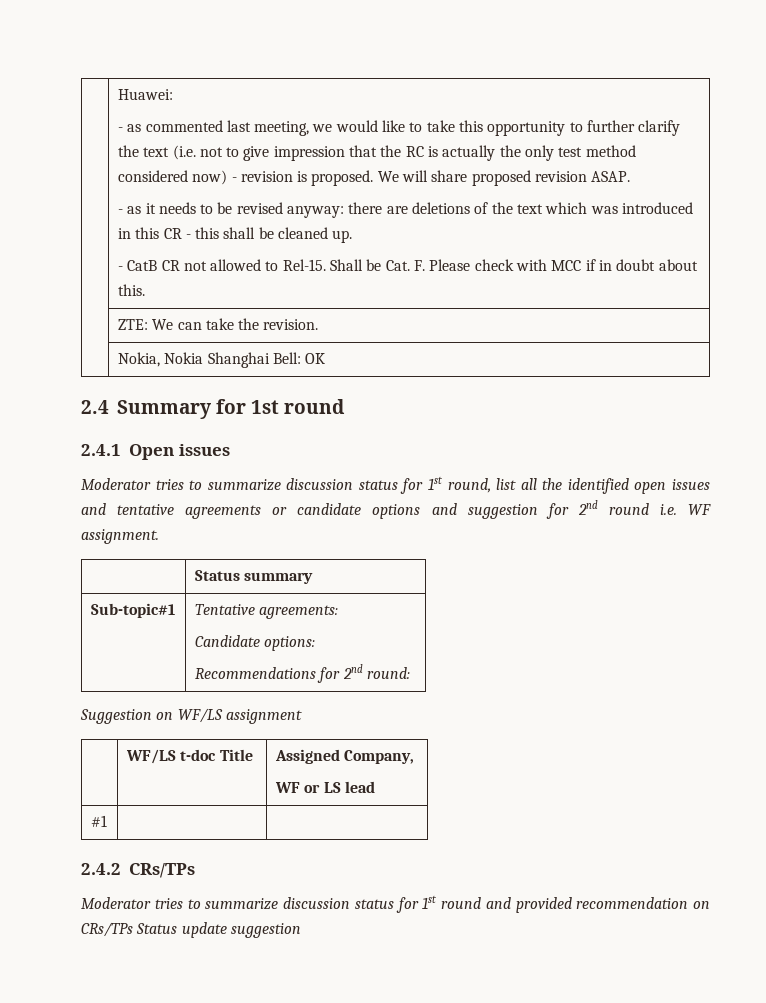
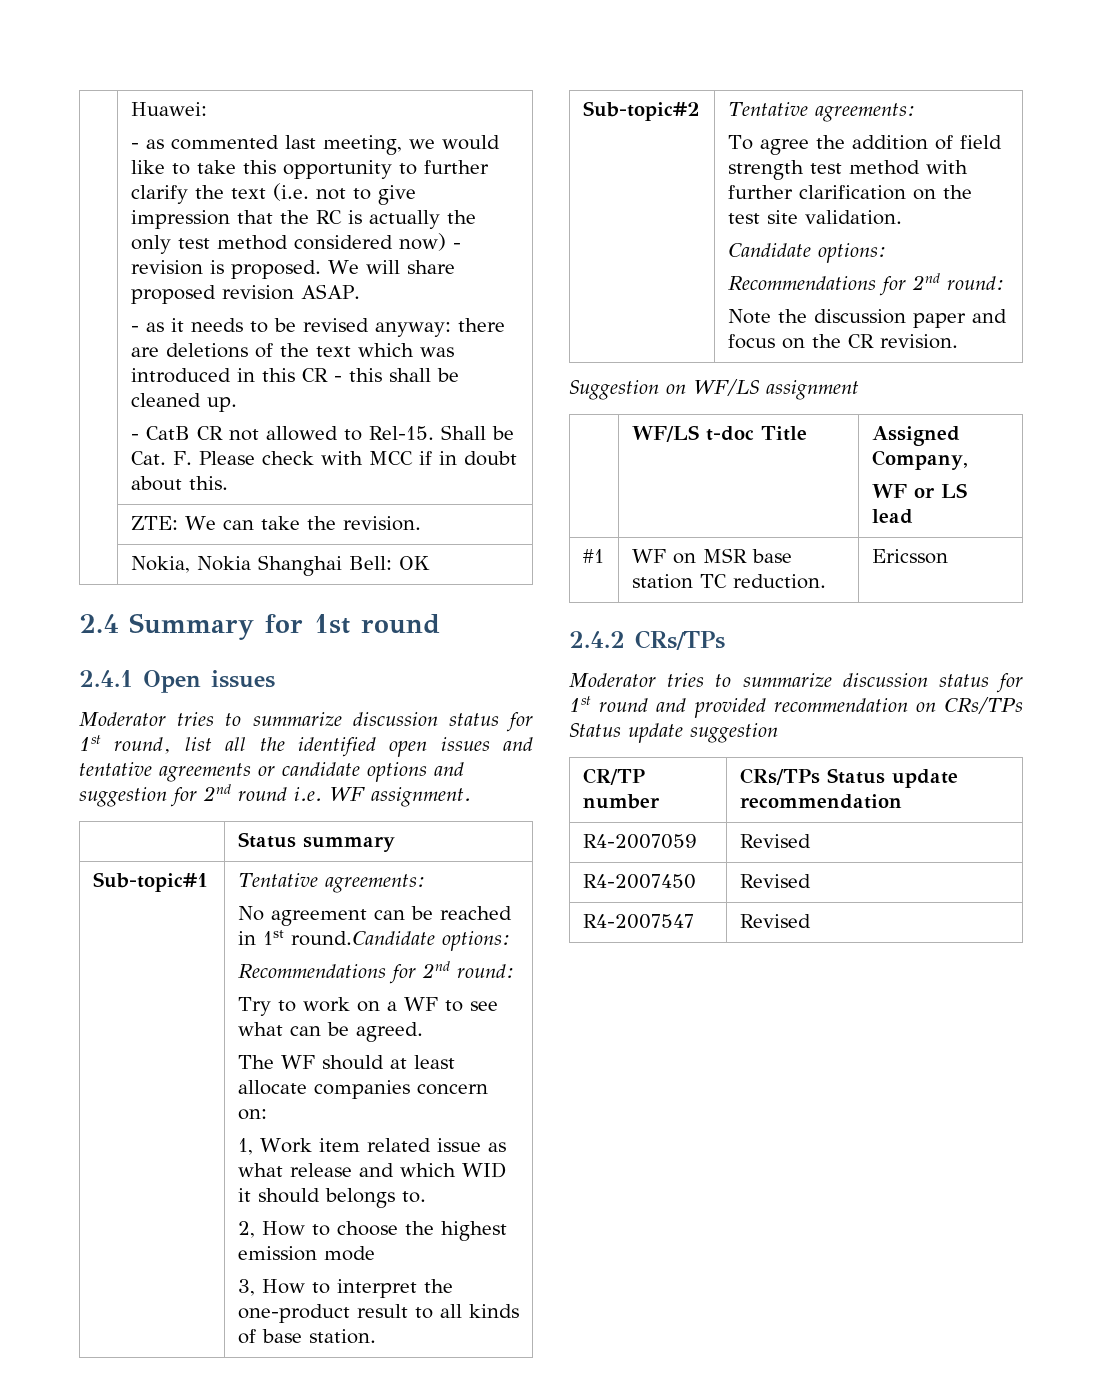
+ No agreement can be reached in 1st round.Candidate options:
+ Recommendations for 2nd round:
+ Try to work on a WF to see what can be agreed.
+ The WF should at least allocate companies concern on:
+ 1, Work item related issue as what release and which WID it should belongs to.
+ 2, How to choose the highest emission mode
+ 3, How to interpret the one-product result to all kinds of base station.
+ Sub-topic#2 | Tentative agreements:
+ To agree the addition of field strength test method with further clarification on the test site validation.
  Candidate options:
  Recommendations for 2nd round:
+ Note the discussion paper and focus on the CR revision.
- #1 | |
+ #1 | WF on MSR base station TC reduction. | Ericsson
+ CR/TP number | CRs/TPs Status update recommendation
+ R4-2007059 | Revised
+ R4-2007450 | Revised
+ R4-2007547 | Revised

